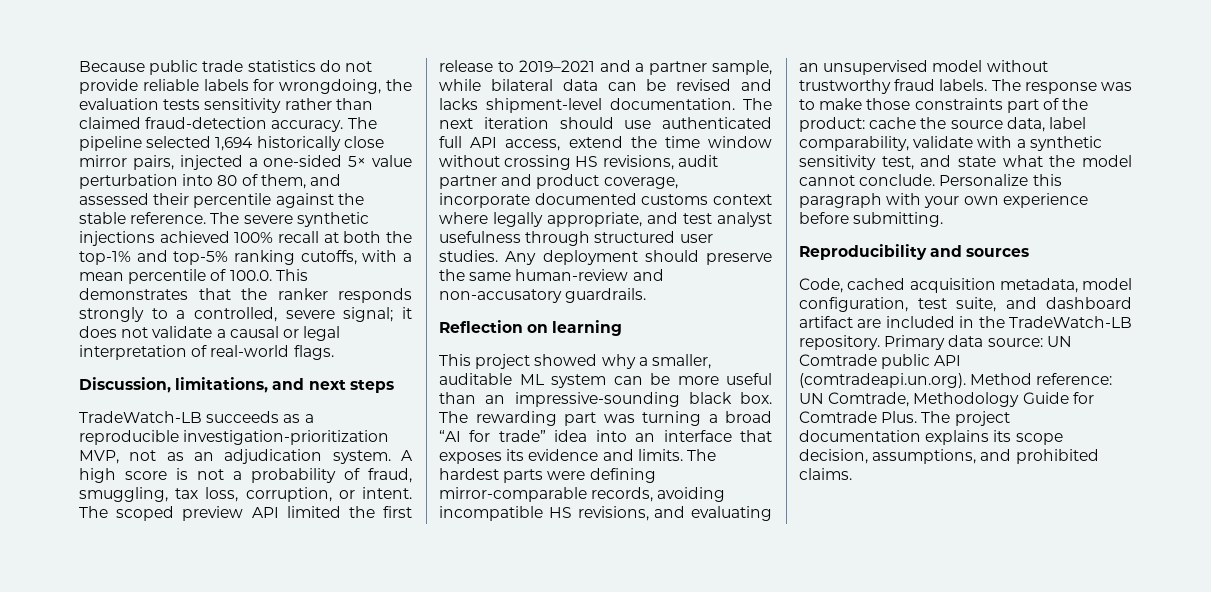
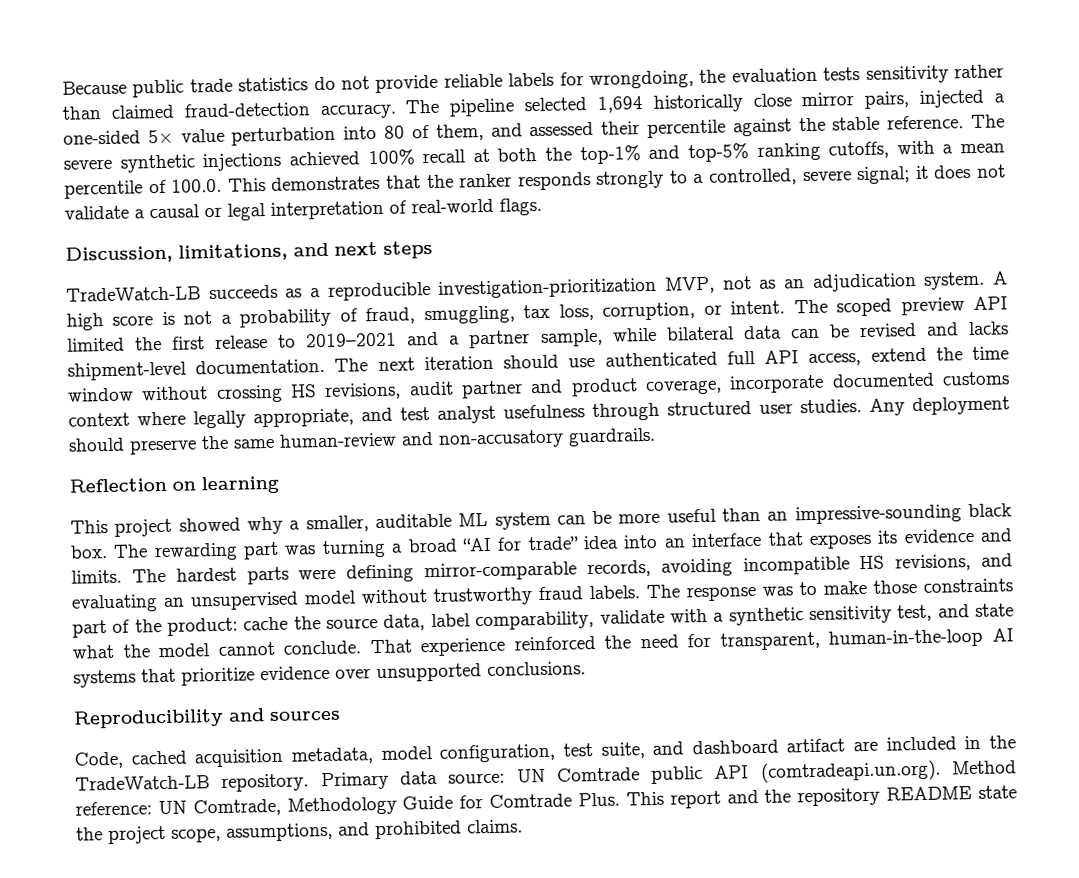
- Personalize this paragraph with your own experience before submitting.
+ That experience reinforced the need for transparent, human-in-the-loop AI systems that prioritize evidence over unsupported conclusions.
- The project documentation explains its scope decision, assumptions, and prohibited claims.
+ This report and the repository README state the project scope, assumptions, and prohibited claims.

